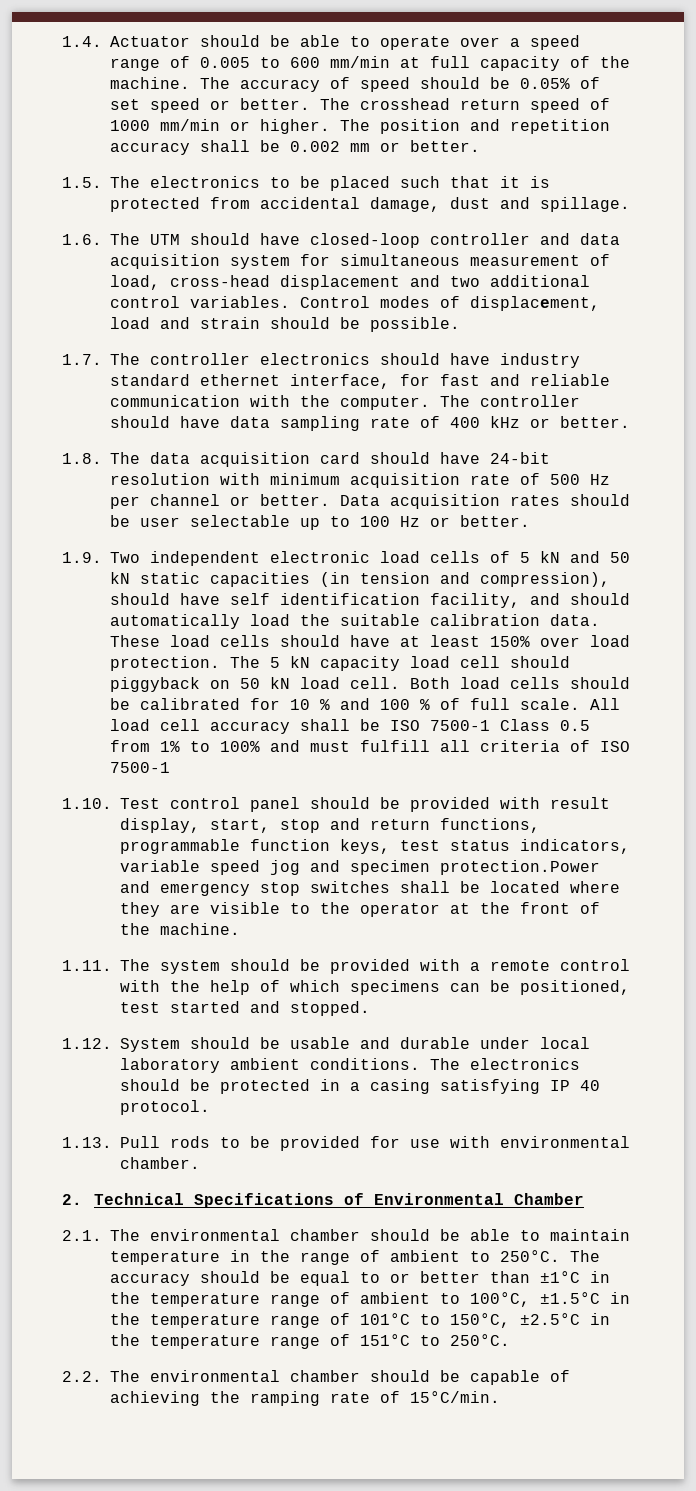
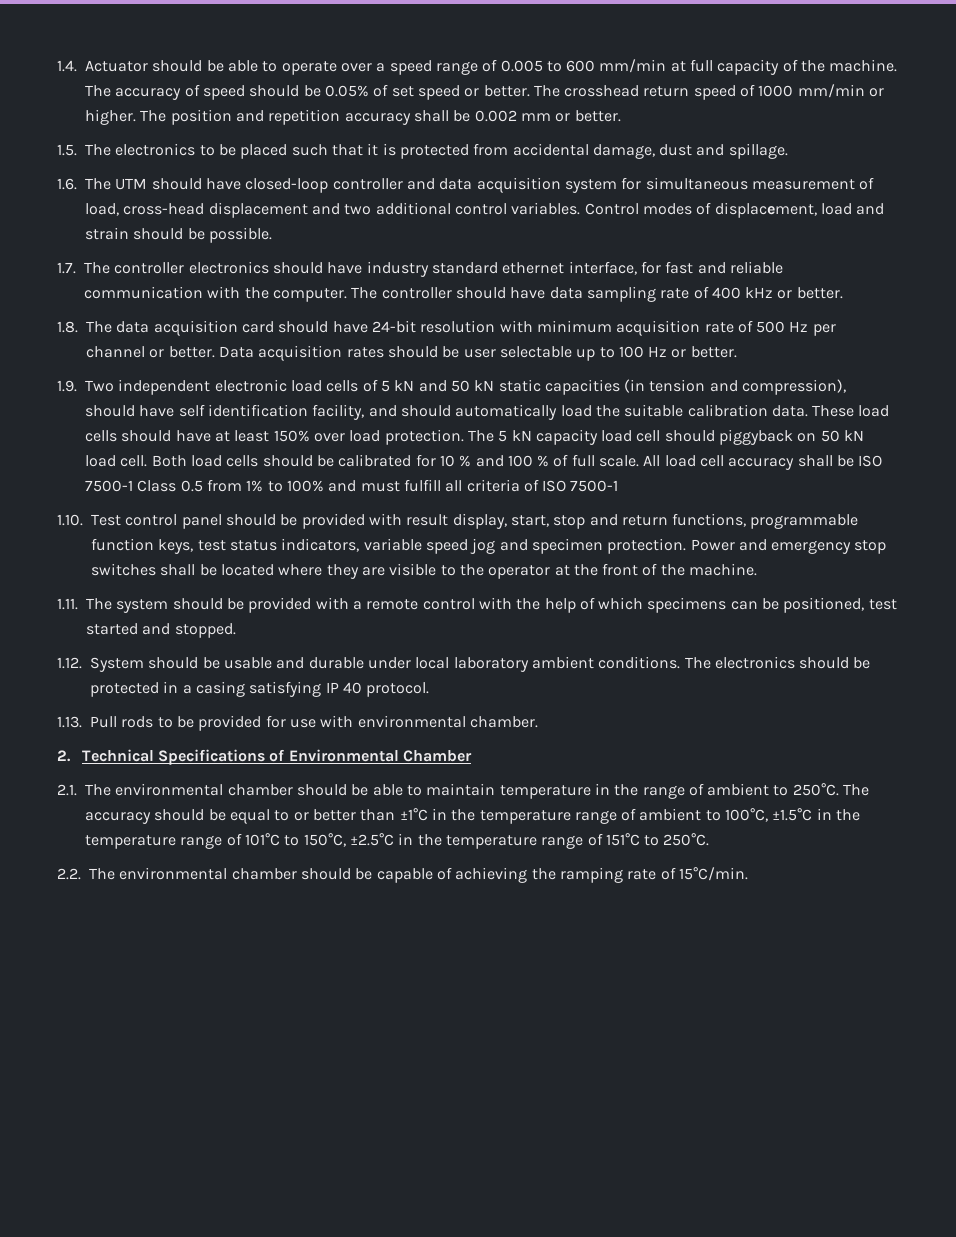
- 1.10. Test control panel should be provided with result display, start, stop and return functions, programmable function keys, test status indicators, variable speed jog and specimen protection.Power and emergency stop switches shall be located where they are visible to the operator at the front of the machine.
+ 1.10. Test control panel should be provided with result display, start, stop and return functions, programmable function keys, test status indicators, variable speed jog and specimen protection. Power and emergency stop switches shall be located where they are visible to the operator at the front of the machine.

